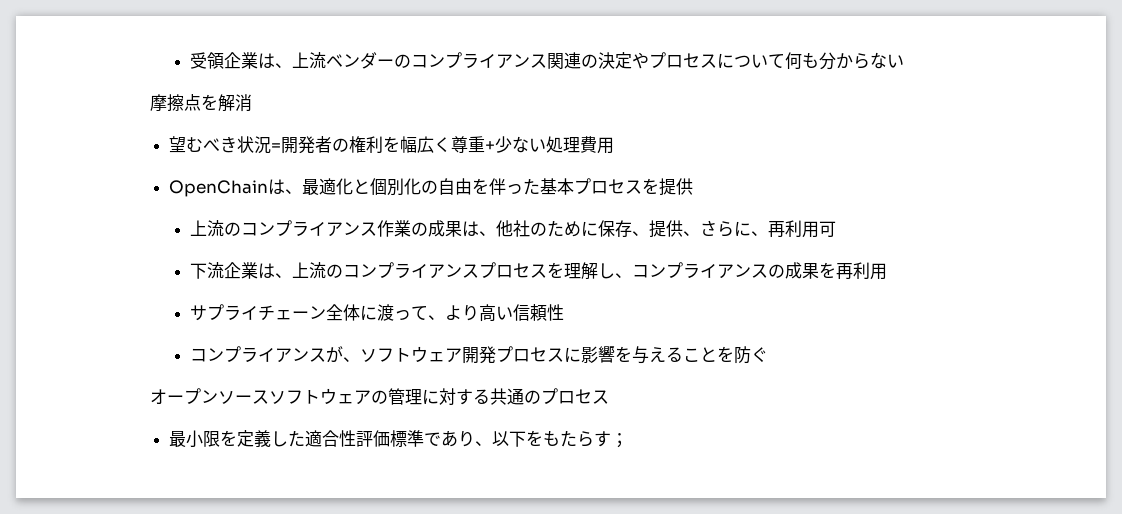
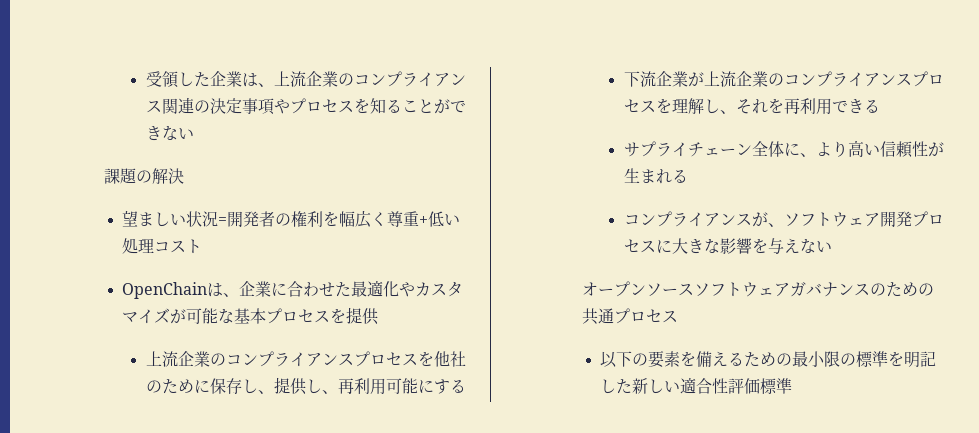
- 受領企業は、上流ベンダーのコンプライアンス関連の決定やプロセスについて何も分からない
- 摩擦点を解消
+ 受領した企業は、上流企業のコンプライアンス関連の決定事項やプロセスを知ることができない
+ 課題の解決
- 望むべき状況=開発者の権利を幅広く尊重+少ない処理費用
+ 望ましい状況=開発者の権利を幅広く尊重+低い処理コスト
- OpenChainは、最適化と個別化の自由を伴った基本プロセスを提供
+ OpenChainは、企業に合わせた最適化やカスタマイズが可能な基本プロセスを提供
- 上流のコンプライアンス作業の成果は、他社のために保存、提供、さらに、再利用可
+ 上流企業のコンプライアンスプロセスを他社のために保存し、提供し、再利用可能にする
- 下流企業は、上流のコンプライアンスプロセスを理解し、コンプライアンスの成果を再利用
+ 下流企業が上流企業のコンプライアンスプロセスを理解し、それを再利用できる
- サプライチェーン全体に渡って、より高い信頼性
+ サプライチェーン全体に、より高い信頼性が生まれる
- コンプライアンスが、ソフトウェア開発プロセスに影響を与えることを防ぐ
+ コンプライアンスが、ソフトウェア開発プロセスに大きな影響を与えない
- オープンソースソフトウェアの管理に対する共通のプロセス
- 最小限を定義した適合性評価標準であり、以下をもたらす；
+ オープンソースソフトウェアガバナンスのための共通プロセス
+ 以下の要素を備えるための最小限の標準を明記した新しい適合性評価標準

